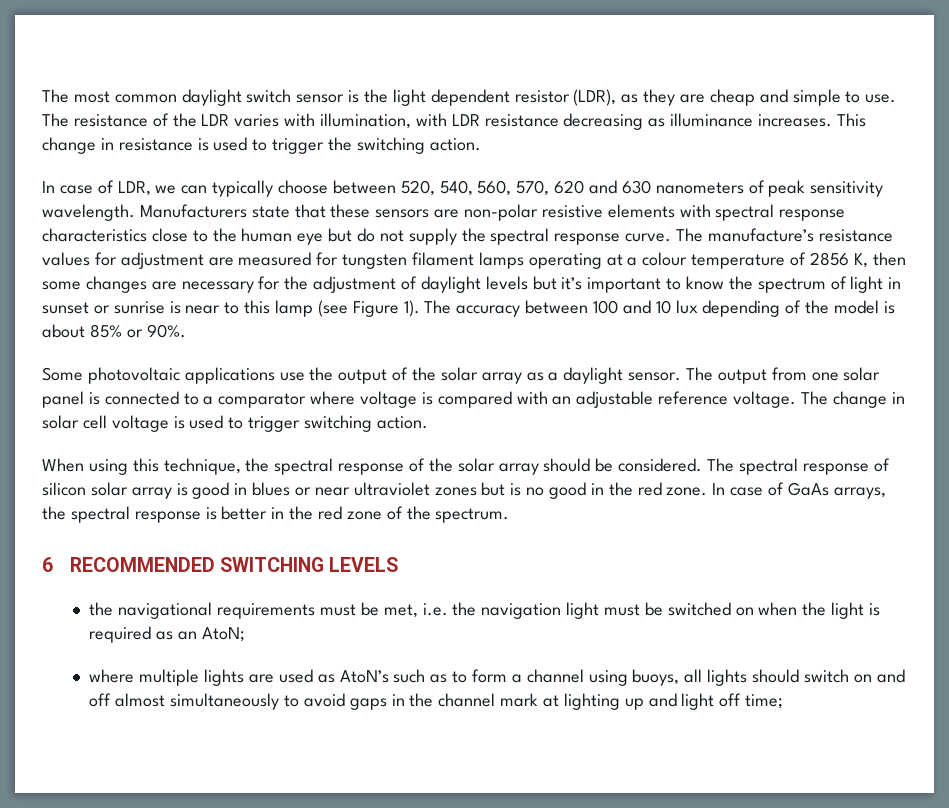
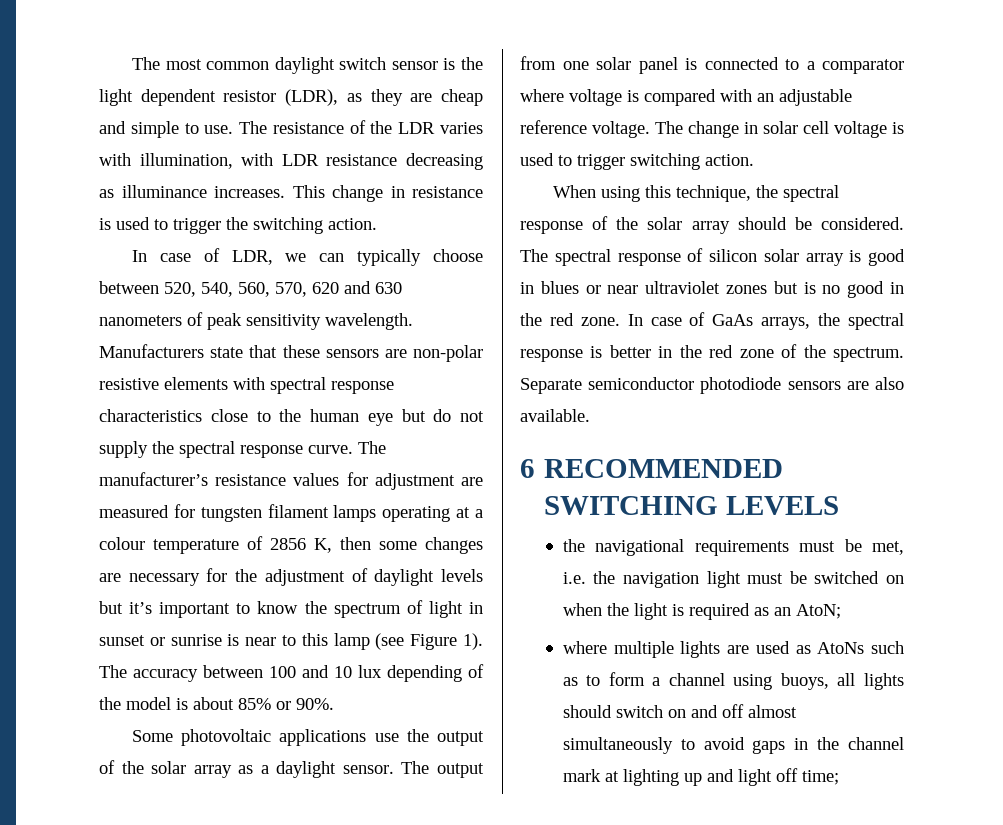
- The manufacture’s resistance values for adjustment are measured for tungsten filament lamps operating at a colour temperature of 2856 K, then some changes are necessary for the adjustment of daylight levels but it’s important to know the spectrum of light in sunset or sunrise is near to this lamp (see Figure 1).
+ The manufacturer’s resistance values for adjustment are measured for tungsten filament lamps operating at a colour temperature of 2856 K, then some changes are necessary for the adjustment of daylight levels but it’s important to know the spectrum of light in sunset or sunrise is near to this lamp (see Figure 1).
+ Separate semiconductor photodiode sensors are also available.
- where multiple lights are used as AtoN’s such as to form a channel using buoys, all lights should switch on and off almost simultaneously to avoid gaps in the channel mark at lighting up and light off time;
+ where multiple lights are used as AtoNs such as to form a channel using buoys, all lights should switch on and off almost simultaneously to avoid gaps in the channel mark at lighting up and light off time;

